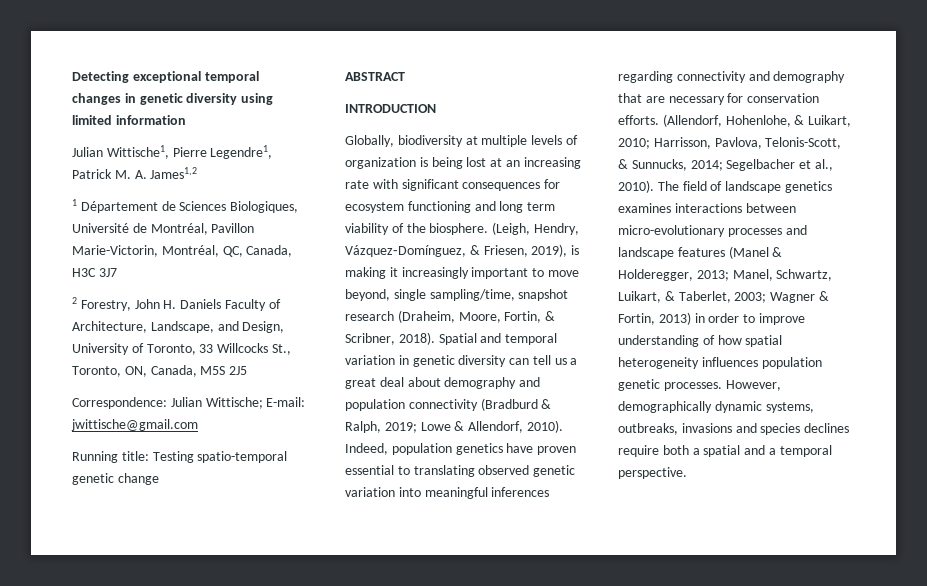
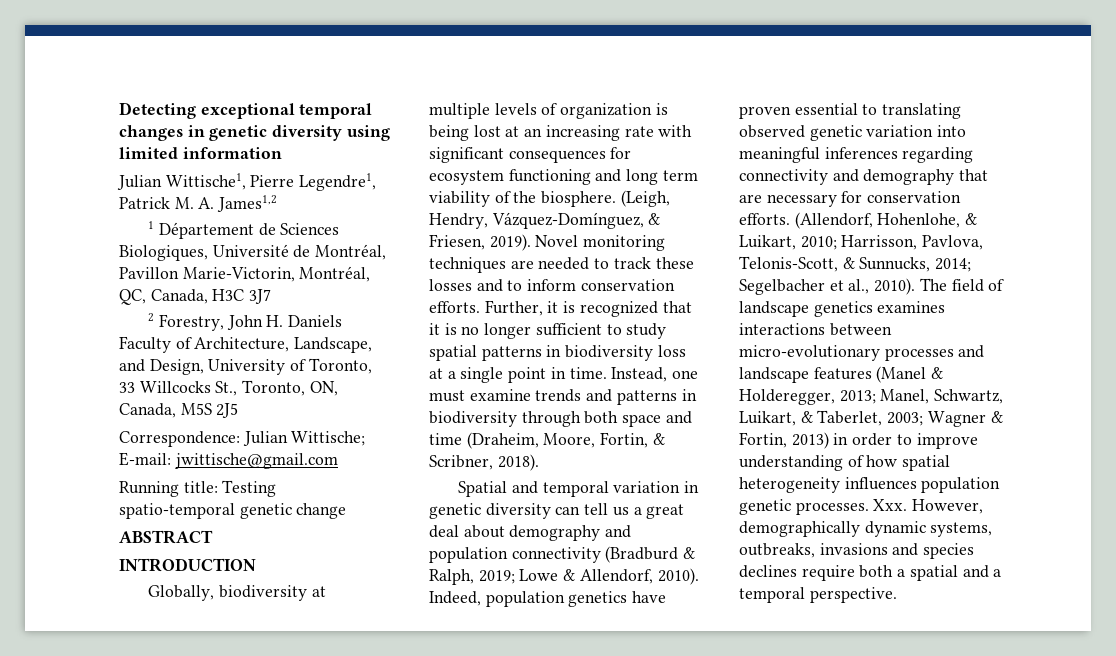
- (Leigh, Hendry, Vázquez‐Domínguez, & Friesen, 2019), is making it increasingly important to move beyond, single sampling/time, snapshot research (Draheim, Moore, Fortin, & Scribner, 2018). Spatial and temporal variation in genetic diversity can tell us a great deal about demography and population connectivity (Bradburd & Ralph, 2019; Lowe & Allendorf, 2010).
+ (Leigh, Hendry, Vázquez‐Domínguez, & Friesen, 2019). Novel monitoring techniques are needed to track these losses and to inform conservation efforts. Further, it is recognized that it is no longer sufficient to study spatial patterns in biodiversity loss at a single point in time. Instead, one must examine trends and patterns in biodiversity through both space and time (Draheim, Moore, Fortin, & Scribner, 2018).
+ Spatial and temporal variation in genetic diversity can tell us a great deal about demography and population connectivity (Bradburd & Ralph, 2019; Lowe & Allendorf, 2010).
- However, demographically dynamic systems, outbreaks, invasions and species declines require both a spatial and a temporal perspective.
+ Xxx. However, demographically dynamic systems, outbreaks, invasions and species declines require both a spatial and a temporal perspective.

